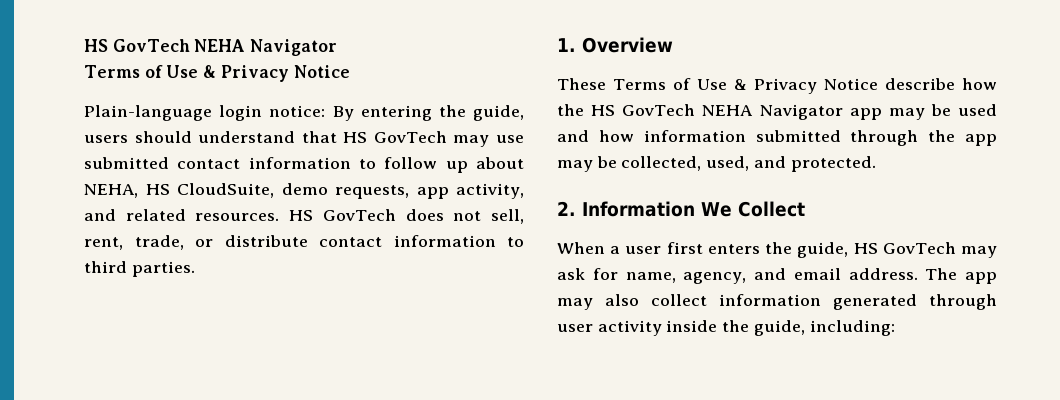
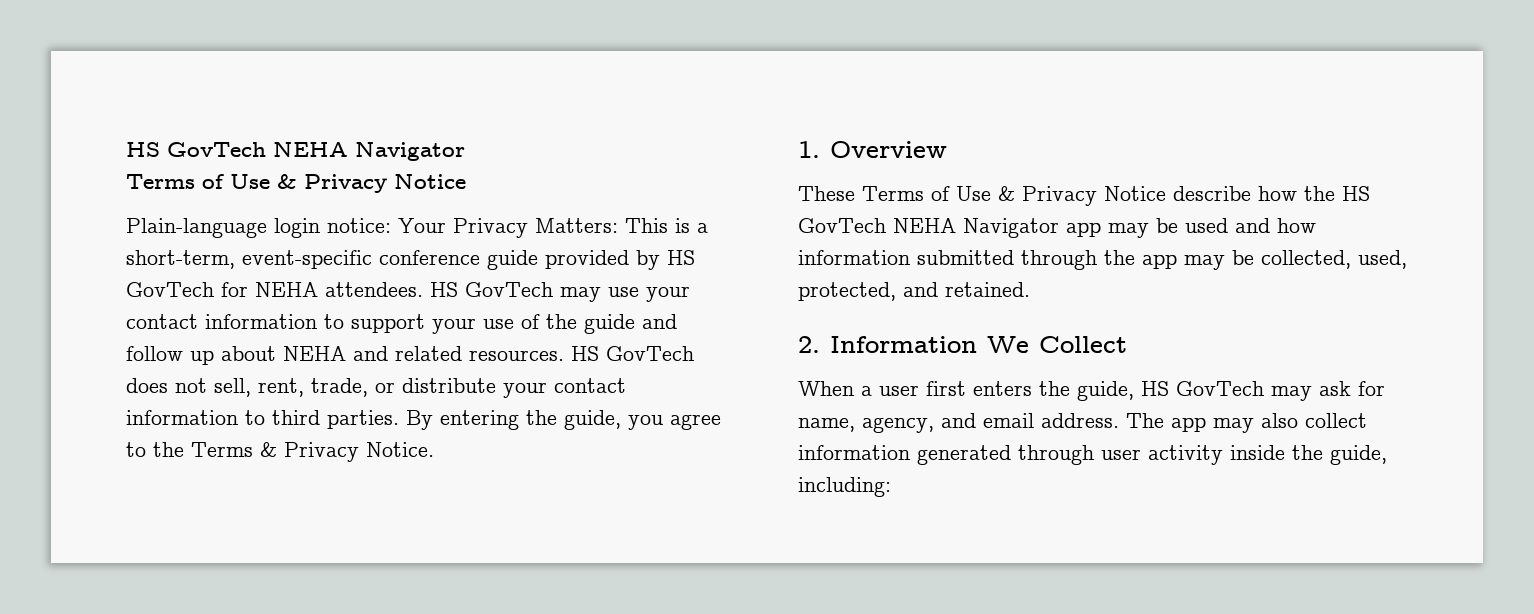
- Plain-language login notice: By entering the guide, users should understand that HS GovTech may use submitted contact information to follow up about NEHA, HS CloudSuite, demo requests, app activity, and related resources.
+ Plain-language login notice: Your Privacy Matters: This is a short-term, event-specific conference guide provided by HS GovTech for NEHA attendees. HS GovTech may use your contact information to support your use of the guide and follow up about NEHA and related resources.
- HS GovTech does not sell, rent, trade, or distribute contact information to third parties.
+ HS GovTech does not sell, rent, trade, or distribute your contact information to third parties. By entering the guide, you agree to the Terms & Privacy Notice.
- These Terms of Use & Privacy Notice describe how the HS GovTech NEHA Navigator app may be used and how information submitted through the app may be collected, used, and protected.
+ These Terms of Use & Privacy Notice describe how the HS GovTech NEHA Navigator app may be used and how information submitted through the app may be collected, used, protected, and retained.

